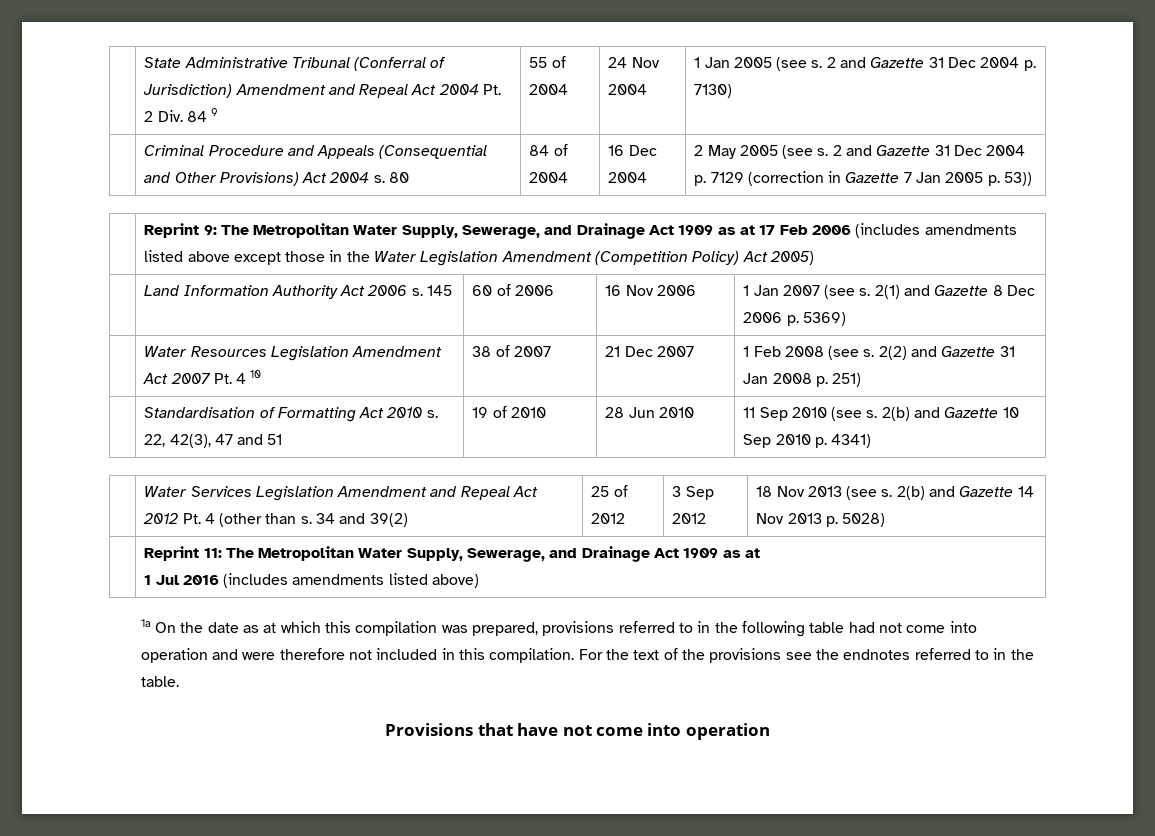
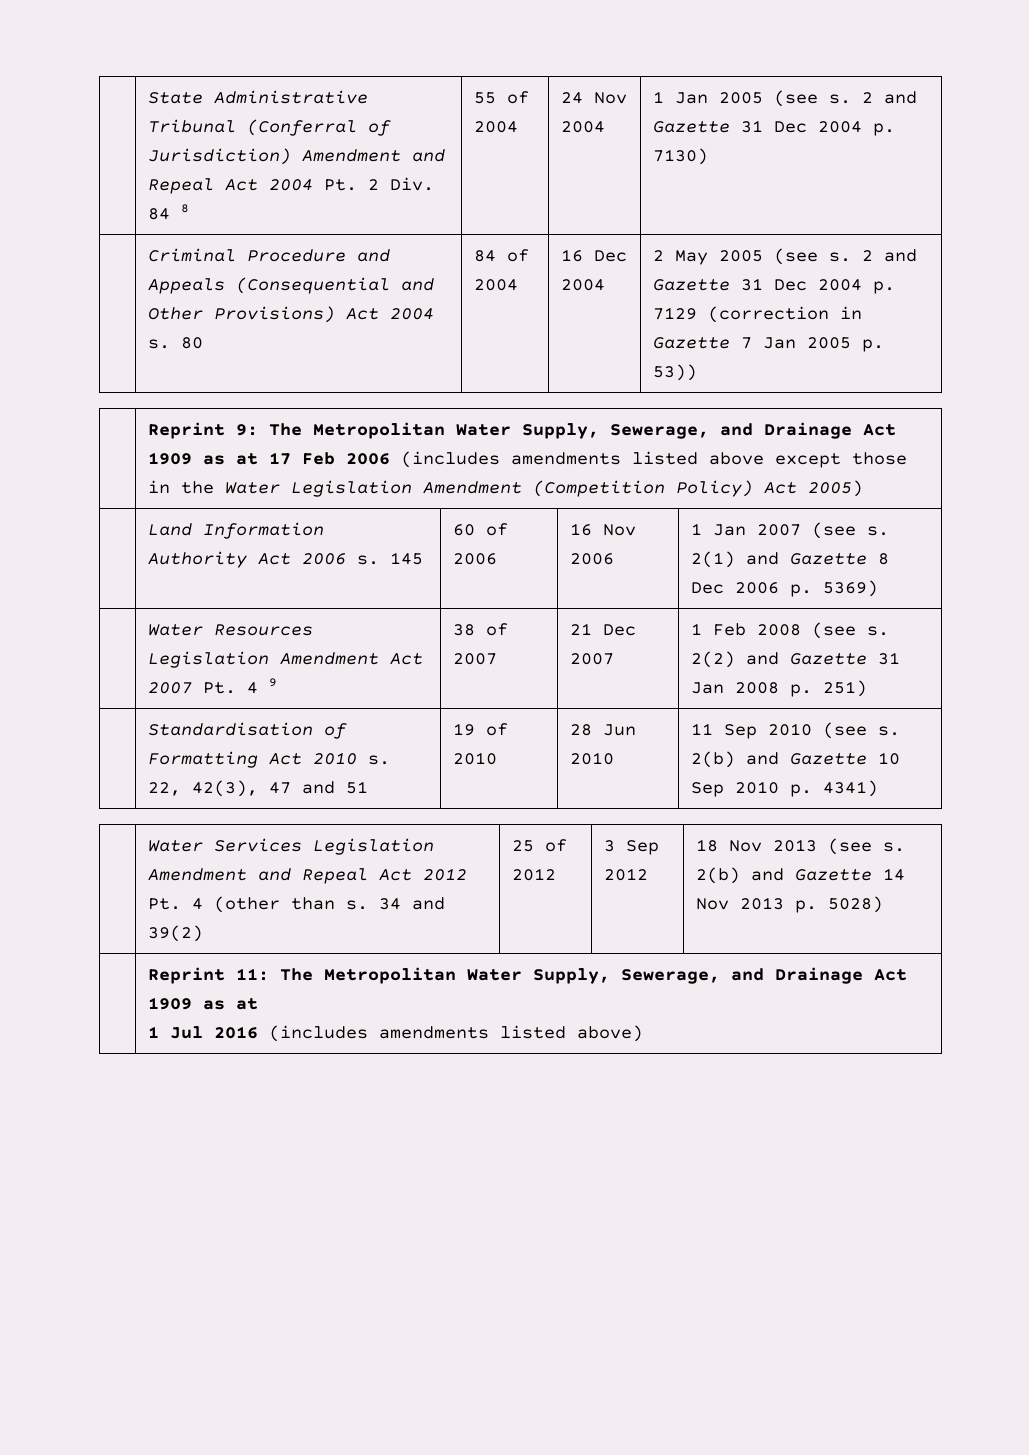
- | State Administrative Tribunal (Conferral of Jurisdiction) Amendment and Repeal Act 2004 Pt. 2 Div. 84 9 | 55 of 2004 | 24 Nov 2004 | 1 Jan 2005 (see s. 2 and Gazette 31 Dec 2004 p. 7130)
+ | State Administrative Tribunal (Conferral of Jurisdiction) Amendment and Repeal Act 2004 Pt. 2 Div. 84 8 | 55 of 2004 | 24 Nov 2004 | 1 Jan 2005 (see s. 2 and Gazette 31 Dec 2004 p. 7130)
- | Water Resources Legislation Amendment Act 2007 Pt. 4 10 | 38 of 2007 | 21 Dec 2007 | 1 Feb 2008 (see s. 2(2) and Gazette 31 Jan 2008 p. 251)
+ | Water Resources Legislation Amendment Act 2007 Pt. 4 9 | 38 of 2007 | 21 Dec 2007 | 1 Feb 2008 (see s. 2(2) and Gazette 31 Jan 2008 p. 251)
- 1a On the date as at which this compilation was prepared, provisions referred to in the following table had not come into operation and were therefore not included in this compilation. For the text of the provisions see the endnotes referred to in the table.
- Provisions that have not come into operation

